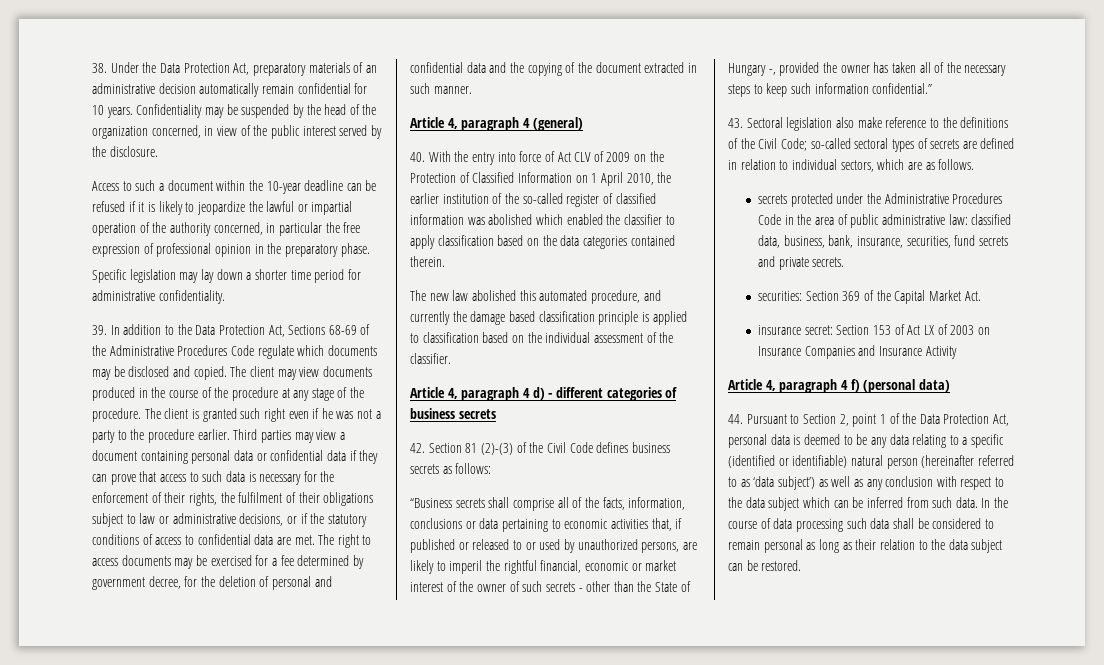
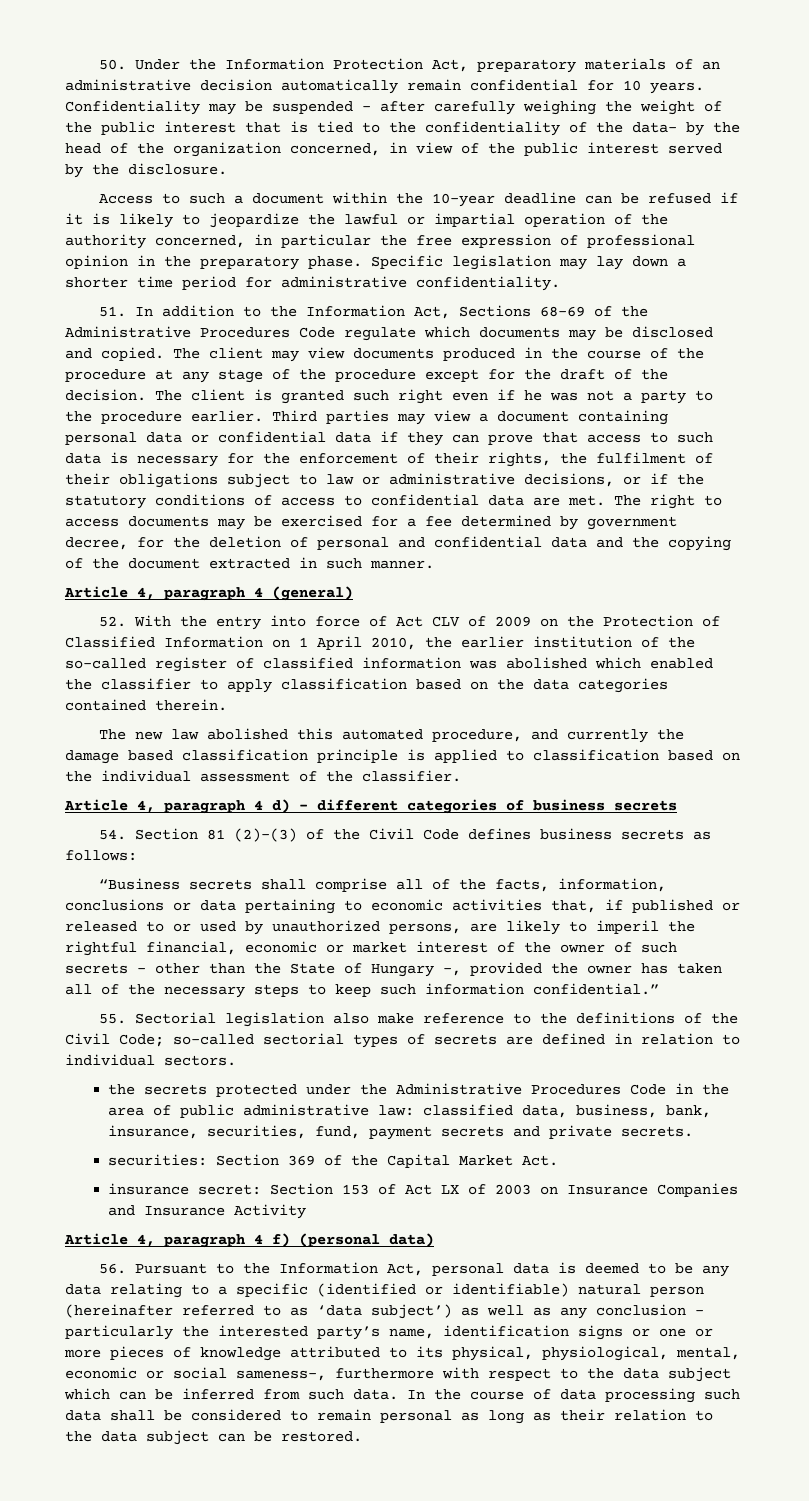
- 38. Under the Data Protection Act, preparatory materials of an administrative decision automatically remain confidential for 10 years.
+ 50. Under the Information Protection Act, preparatory materials of an administrative decision automatically remain confidential for 10 years.
- Confidentiality may be suspended by the head of the organization concerned, in view of the public interest served by the disclosure.
+ Confidentiality may be suspended – after carefully weighing the weight of the public interest that is tied to the confidentiality of the data- by the head of the organization concerned, in view of the public interest served by the disclosure.
- Access to such a document within the 10-year deadline can be refused if it is likely to jeopardize the lawful or impartial operation of the authority concerned, in particular the free expression of professional opinion in the preparatory phase.
- Specific legislation may lay down a shorter time period for administrative confidentiality.
+ Access to such a document within the 10-year deadline can be refused if it is likely to jeopardize the lawful or impartial operation of the authority concerned, in particular the free expression of professional opinion in the preparatory phase. Specific legislation may lay down a shorter time period for administrative confidentiality.
- 39. In addition to the Data Protection Act, Sections 68-69 of the Administrative Procedures Code regulate which documents may be disclosed and copied.
+ 51. In addition to the Information Act, Sections 68-69 of the Administrative Procedures Code regulate which documents may be disclosed and copied.
- The client may view documents produced in the course of the procedure at any stage of the procedure.
+ The client may view documents produced in the course of the procedure at any stage of the procedure except for the draft of the decision.
- 40. With the entry into force of Act CLV of 2009 on the Protection of Classified Information on 1 April 2010, the earlier institution of the so-called register of classified information was abolished which enabled the classifier to apply classification based on the data categories contained therein.
+ 52. With the entry into force of Act CLV of 2009 on the Protection of Classified Information on 1 April 2010, the earlier institution of the so-called register of classified information was abolished which enabled the classifier to apply classification based on the data categories contained therein.
- 42. Section 81 (2)-(3) of the Civil Code defines business secrets as follows:
+ 54. Section 81 (2)-(3) of the Civil Code defines business secrets as follows:
- 43. Sectoral legislation also make reference to the definitions of the Civil Code; so-called sectoral types of secrets are defined in relation to individual sectors, which are as follows.
- secrets protected under the Administrative Procedures Code in the area of public administrative law: classified data, business, bank, insurance, securities, fund secrets and private secrets.
+ 55. Sectorial legislation also make reference to the definitions of the Civil Code; so-called sectorial types of secrets are defined in relation to individual sectors.
+ the secrets protected under the Administrative Procedures Code in the area of public administrative law: classified data, business, bank, insurance, securities, fund, payment secrets and private secrets.
- 44. Pursuant to Section 2, point 1 of the Data Protection Act, personal data is deemed to be any data relating to a specific (identified or identifiable) natural person (hereinafter referred to as ‘data subject’) as well as any conclusion with respect to the data subject which can be inferred from such data.
+ 56. Pursuant to the Information Act, personal data is deemed to be any data relating to a specific (identified or identifiable) natural person (hereinafter referred to as ‘data subject’) as well as any conclusion – particularly the interested party’s name, identification signs or one or more pieces of knowledge attributed to its physical, physiological, mental, economic or social sameness-, furthermore with respect to the data subject which can be inferred from such data.

